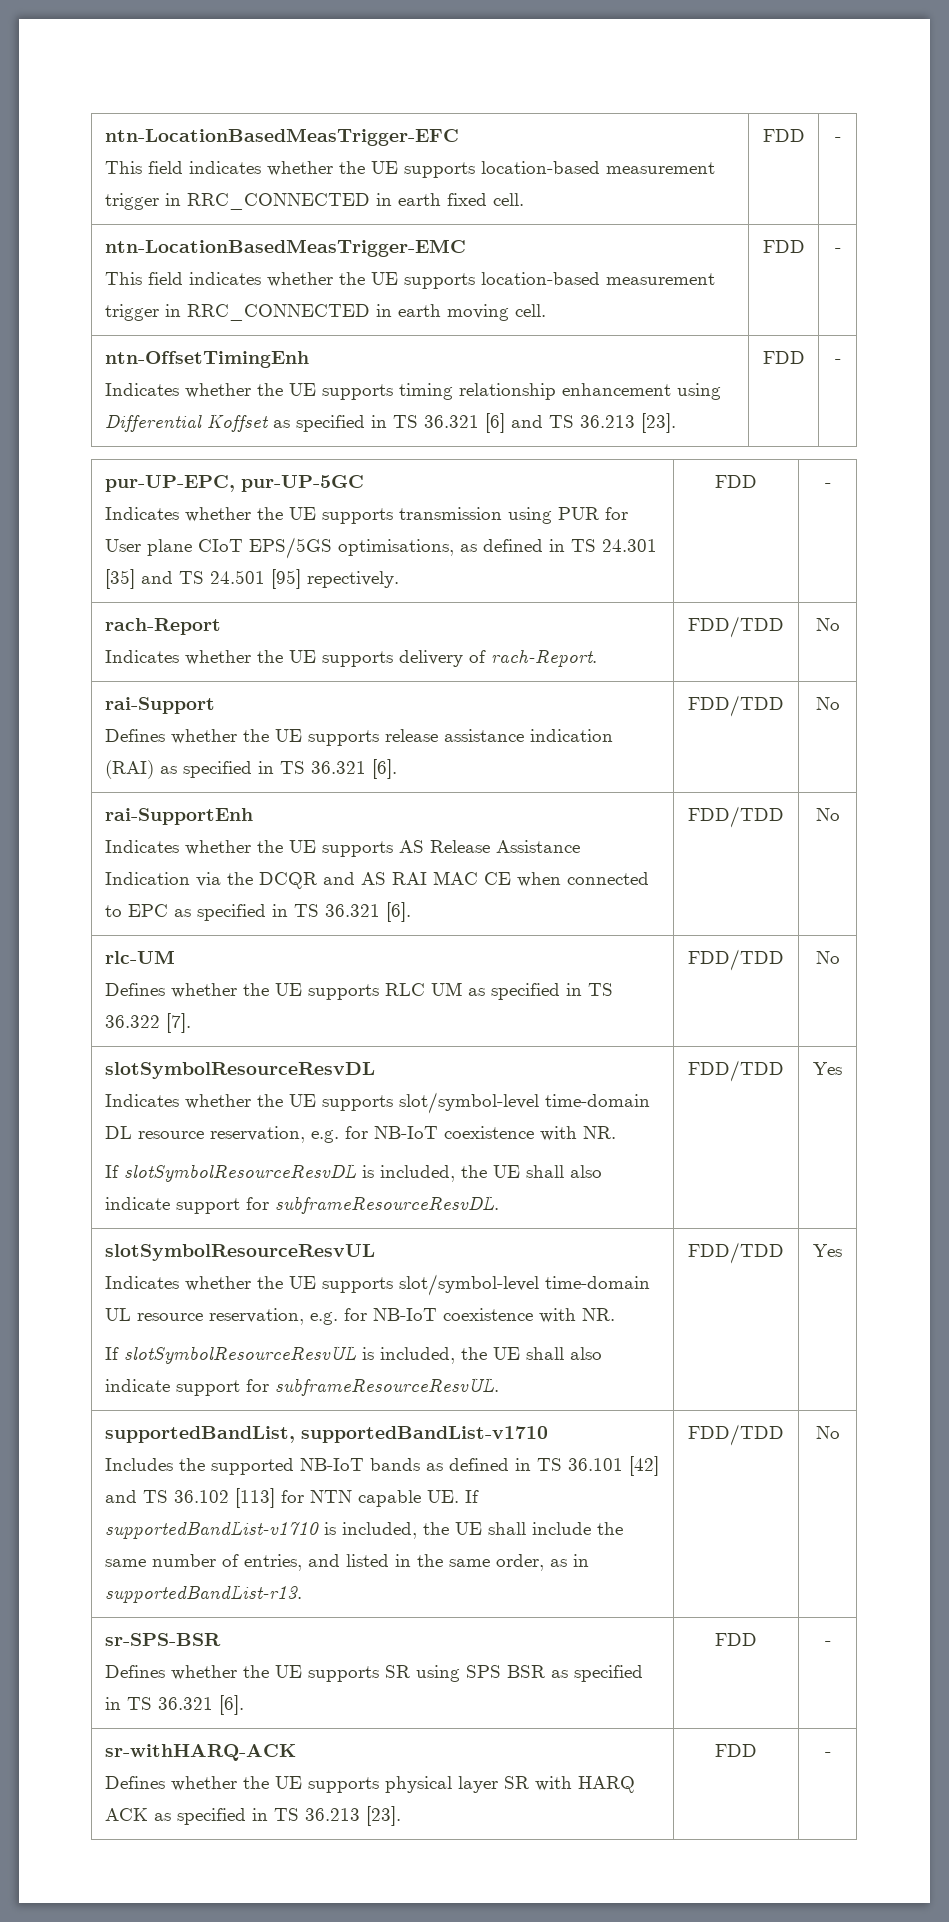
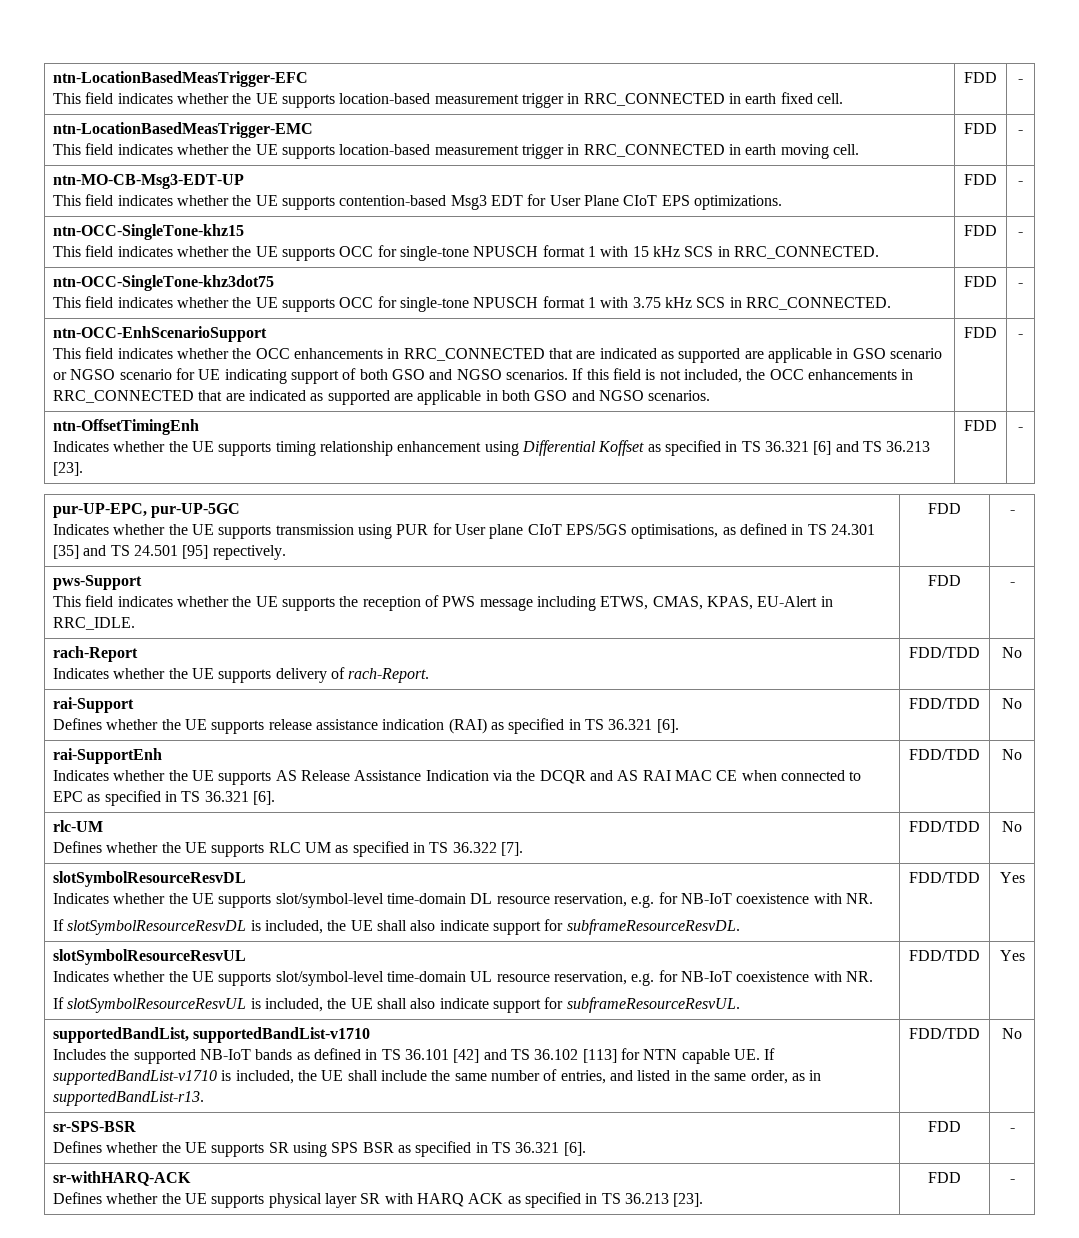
+ ntn-MO-CB-Msg3-EDT-UP
+ This field indicates whether the UE supports contention-based Msg3 EDT for User Plane CIoT EPS optimizations. | FDD | -
+ ntn-OCC-SingleTone-khz15
+ This field indicates whether the UE supports OCC for single-tone NPUSCH format 1 with 15 kHz SCS in RRC_CONNECTED. | FDD | -
+ ntn-OCC-SingleTone-khz3dot75
+ This field indicates whether the UE supports OCC for single-tone NPUSCH format 1 with 3.75 kHz SCS in RRC_CONNECTED. | FDD | -
+ ntn-OCC-EnhScenarioSupport
+ This field indicates whether the OCC enhancements in RRC_CONNECTED that are indicated as supported are applicable in GSO scenario or NGSO scenario for UE indicating support of both GSO and NGSO scenarios. If this field is not included, the OCC enhancements in RRC_CONNECTED that are indicated as supported are applicable in both GSO and NGSO scenarios. | FDD | -
+ pws-Support
+ This field indicates whether the UE supports the reception of PWS message including ETWS, CMAS, KPAS, EU-Alert in RRC_IDLE. | FDD | -

